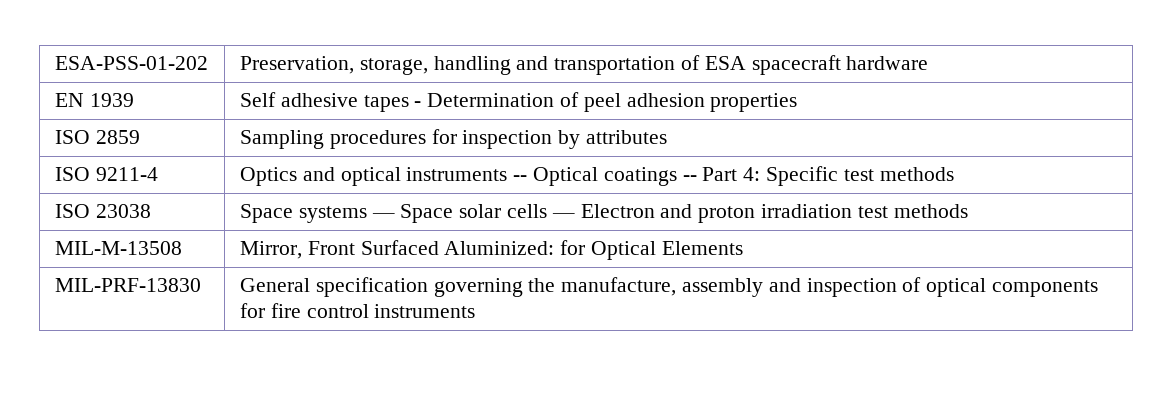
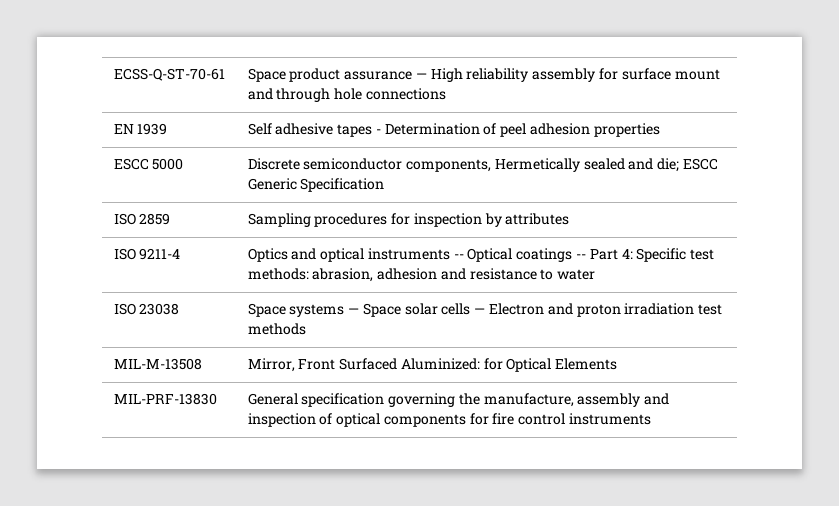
- ESA-PSS-01-202 | Preservation, storage, handling and transportation of ESA spacecraft hardware
+ ECSS-Q-ST-70-61 | Space product assurance — High reliability assembly for surface mount and through hole connections
+ ESCC 5000 | Discrete semiconductor components, Hermetically sealed and die; ESCC Generic Specification
- ISO 9211-4 | Optics and optical instruments -- Optical coatings -- Part 4: Specific test methods
+ ISO 9211-4 | Optics and optical instruments -- Optical coatings -- Part 4: Specific test methods: abrasion, adhesion and resistance to water

